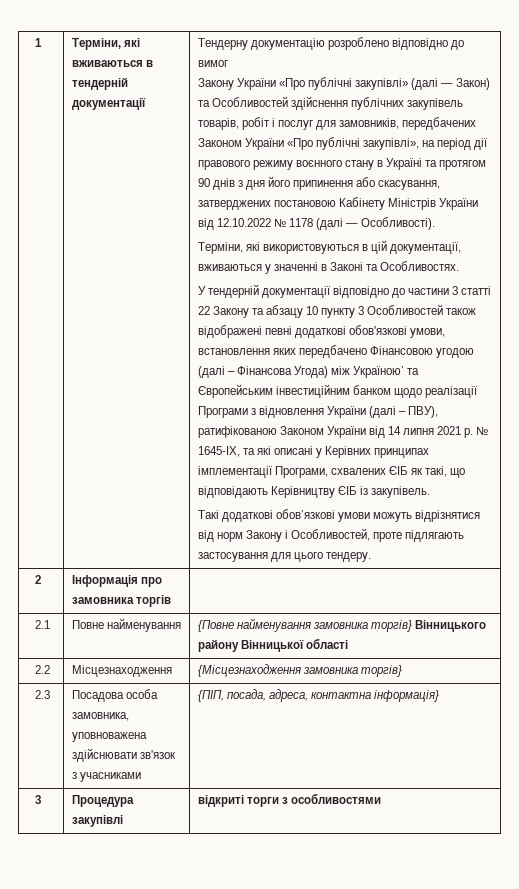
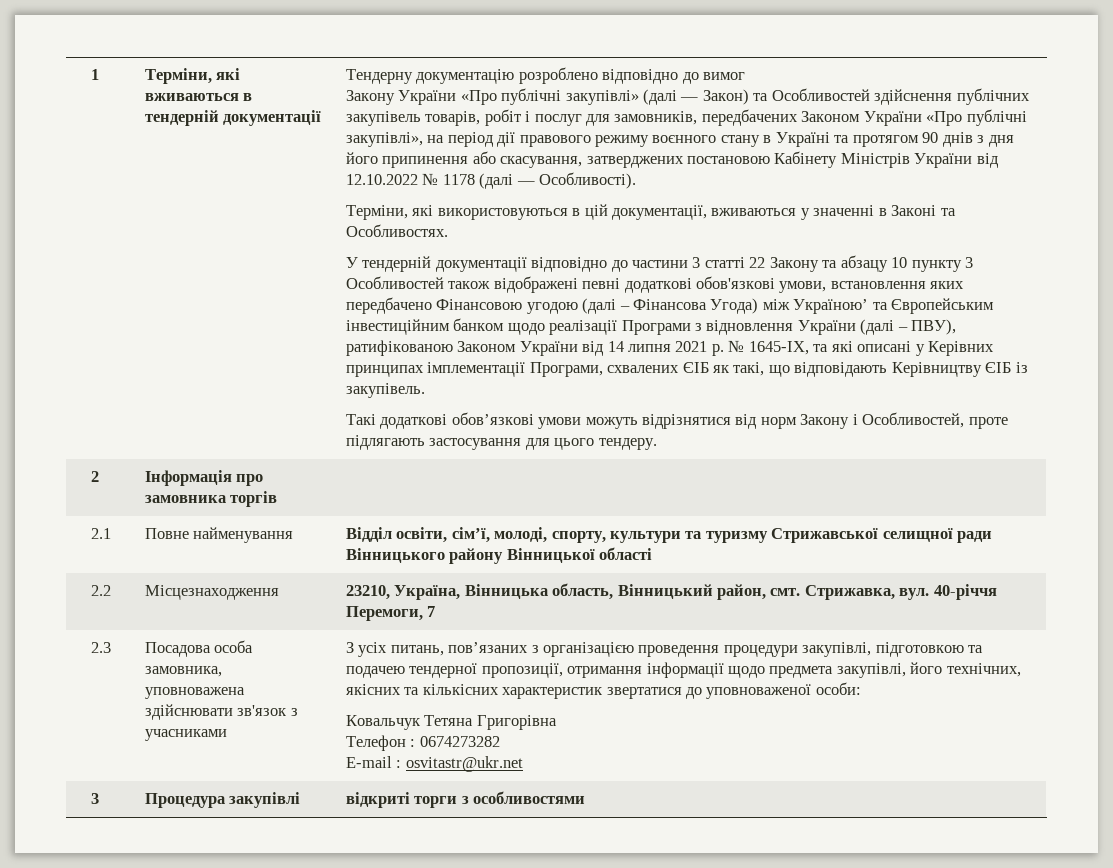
- 2.1 | Повне найменування | {Повне найменування замовника торгів} Вінницького району Вінницької області
+ 2.1 | Повне найменування | Відділ освіти, сім’ї, молоді, спорту, культури та туризму Стрижавської селищної ради Вінницького району Вінницької області
- 2.2 | Місцезнаходження | {Місцезнаходження замовника торгів}
+ 2.2 | Місцезнаходження | 23210, Україна, Вінницька область, Вінницький район, смт. Стрижавка, вул. 40-річчя Перемоги, 7
- {ПІП, посада, адреса, контактна інформація}
+ З усіх питань, пов’язаних з організацією проведення процедури закупівлі, підготовкою та подачею тендерної пропозиції, отримання інформації щодо предмета закупівлі, його технічних, якісних та кількісних характеристик звертатися до уповноваженої особи:
+ Ковальчук Тетяна Григорівна
+ Телефон : 0674273282
+ E-mail : osvitastr@ukr.net

